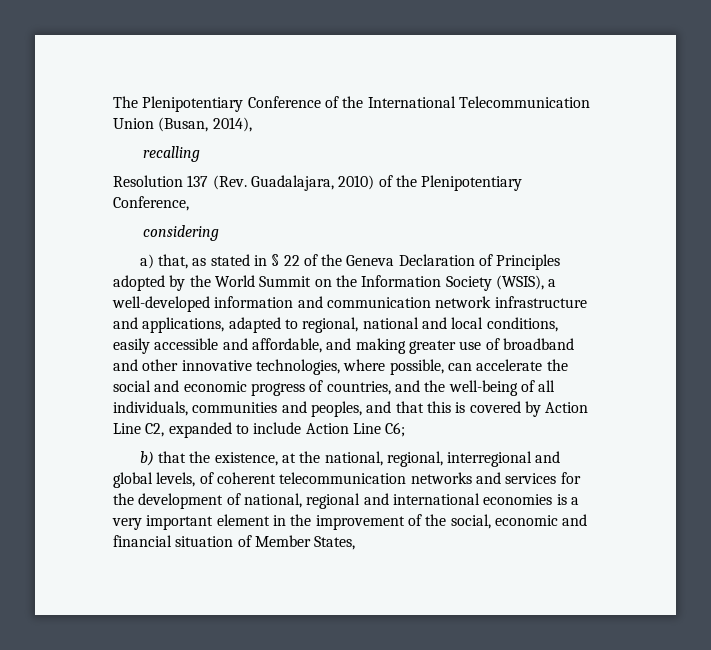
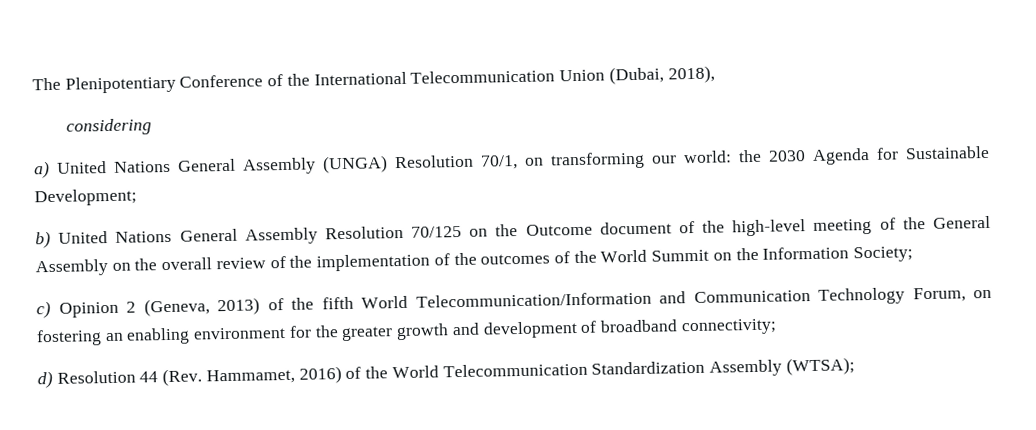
- The Plenipotentiary Conference of the International Telecommunication Union (Busan, 2014),
- recalling
- Resolution 137 (Rev. Guadalajara, 2010) of the Plenipotentiary Conference,
+ The Plenipotentiary Conference of the International Telecommunication Union (Dubai, 2018),
  considering
- a) that, as stated in § 22 of the Geneva Declaration of Principles adopted by the World Summit on the Information Society (WSIS), a well-developed information and communication network infrastructure and applications, adapted to regional, national and local conditions, easily accessible and affordable, and making greater use of broadband and other innovative technologies, where possible, can accelerate the social and economic progress of countries, and the well-being of all individuals, communities and peoples, and that this is covered by Action Line C2, expanded to include Action Line C6;
- b) that the existence, at the national, regional, interregional and global levels, of coherent telecommunication networks and services for the development of national, regional and international economies is a very important element in the improvement of the social, economic and financial situation of Member States,
+ a) United Nations General Assembly (UNGA) Resolution 70/1, on transforming our world: the 2030 Agenda for Sustainable Development;
+ b) United Nations General Assembly Resolution 70/125 on the Outcome document of the high-level meeting of the General Assembly on the overall review of the implementation of the outcomes of the World Summit on the Information Society;
+ c) Opinion 2 (Geneva, 2013) of the fifth World Telecommunication/Information and Communication Technology Forum, on fostering an enabling environment for the greater growth and development of broadband connectivity;
+ d) Resolution 44 (Rev. Hammamet, 2016) of the World Telecommunication Standardization Assembly (WTSA);

